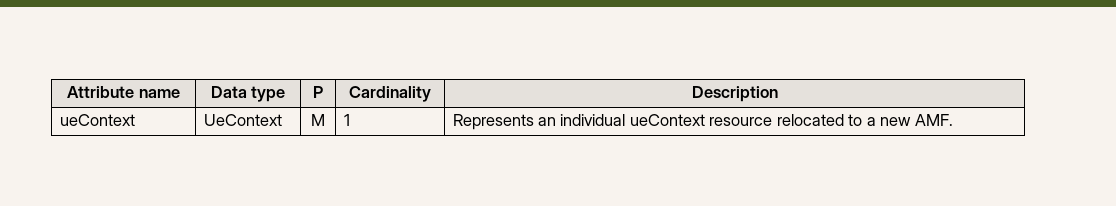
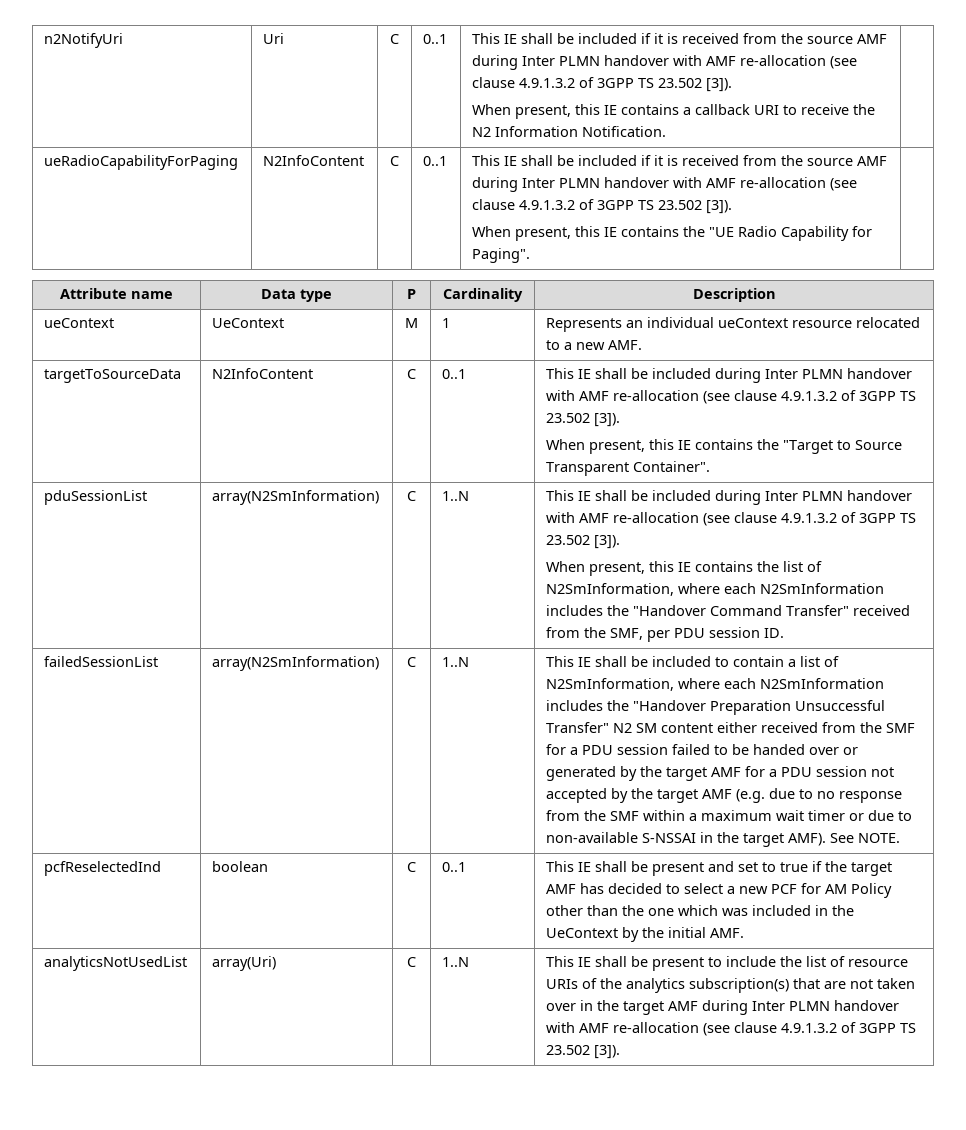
+ n2NotifyUri | Uri | C | 0..1 | This IE shall be included if it is received from the source AMF during Inter PLMN handover with AMF re-allocation (see clause 4.9.1.3.2 of 3GPP TS 23.502 [3]).
+ When present, this IE contains a callback URI to receive the N2 Information Notification. |
+ ueRadioCapabilityForPaging | N2InfoContent | C | 0..1 | This IE shall be included if it is received from the source AMF during Inter PLMN handover with AMF re-allocation (see clause 4.9.1.3.2 of 3GPP TS 23.502 [3]).
+ When present, this IE contains the "UE Radio Capability for Paging".
+ targetToSourceData | N2InfoContent | C | 0..1 | This IE shall be included during Inter PLMN handover with AMF re-allocation (see clause 4.9.1.3.2 of 3GPP TS 23.502 [3]).
+ When present, this IE contains the "Target to Source Transparent Container".
+ pduSessionList | array(N2SmInformation) | C | 1..N | This IE shall be included during Inter PLMN handover with AMF re-allocation (see clause 4.9.1.3.2 of 3GPP TS 23.502 [3]).
+ When present, this IE contains the list of N2SmInformation, where each N2SmInformation includes the "Handover Command Transfer" received from the SMF, per PDU session ID.
+ failedSessionList | array(N2SmInformation) | C | 1..N | This IE shall be included to contain a list of N2SmInformation, where each N2SmInformation includes the "Handover Preparation Unsuccessful Transfer" N2 SM content either received from the SMF for a PDU session failed to be handed over or generated by the target AMF for a PDU session not accepted by the target AMF (e.g. due to no response from the SMF within a maximum wait timer or due to non-available S-NSSAI in the target AMF). See NOTE.
+ pcfReselectedInd | boolean | C | 0..1 | This IE shall be present and set to true if the target AMF has decided to select a new PCF for AM Policy other than the one which was included in the UeContext by the initial AMF.
+ analyticsNotUsedList | array(Uri) | C | 1..N | This IE shall be present to include the list of resource URIs of the analytics subscription(s) that are not taken over in the target AMF during Inter PLMN handover with AMF re-allocation (see clause 4.9.1.3.2 of 3GPP TS 23.502 [3]).

